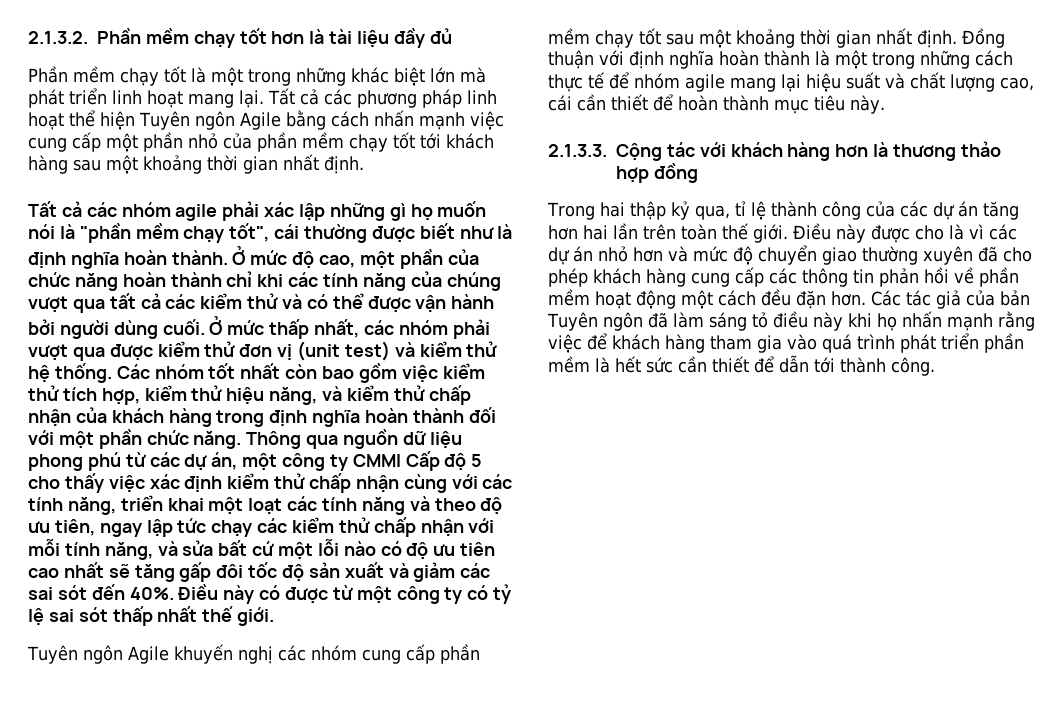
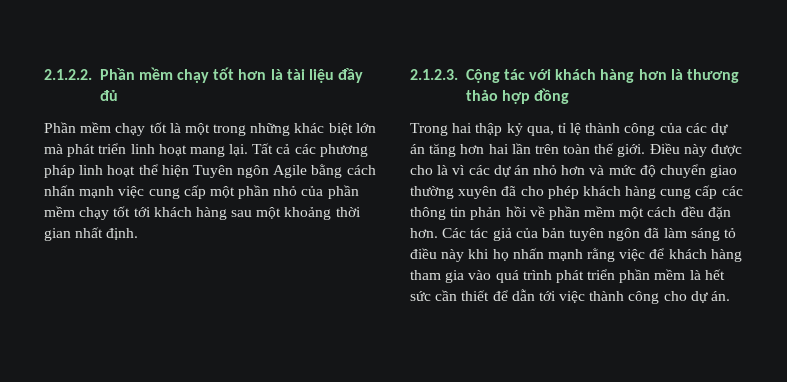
- 2.1.3.2. Phần mềm chạy tốt hơn là tài liệu đầy đủ
+ 2.1.2.2. Phần mềm chạy tốt hơn là tài liệu đầy đủ
- Tất cả các nhóm agile phải xác lập những gì họ muốn nói là "phần mềm chạy tốt", cái thường được biết như là định nghĩa hoàn thành. Ở mức độ cao, một phần của chức năng hoàn thành chỉ khi các tính năng của chúng vượt qua tất cả các kiểm thử và có thể được vận hành bởi người dùng cuối. Ở mức thấp nhất, các nhóm phải vượt qua được kiểm thử đơn vị (unit test) và kiểm thử hệ thống. Các nhóm tốt nhất còn bao gồm việc kiểm thử tích hợp, kiểm thử hiệu năng, và kiểm thử chấp nhận của khách hàng trong định nghĩa hoàn thành đối với một phần chức năng. Thông qua nguồn dữ liệu phong phú từ các dự án, một công ty CMMI Cấp độ 5 cho thấy việc xác định kiểm thử chấp nhận cùng với các tính năng, triển khai một loạt các tính năng và theo độ ưu tiên, ngay lập tức chạy các kiểm thử chấp nhận với mỗi tính năng, và sửa bất cứ một lỗi nào có độ ưu tiên cao nhất sẽ tăng gấp đôi tốc độ sản xuất và giảm các sai sót đến 40%. Điều này có được từ một công ty có tỷ lệ sai sót thấp nhất thế giới.
- Tuyên ngôn Agile khuyến nghị các nhóm cung cấp phần mềm chạy tốt sau một khoảng thời gian nhất định. Đồng thuận với định nghĩa hoàn thành là một trong những cách thực tế để nhóm agile mang lại hiệu suất và chất lượng cao, cái cần thiết để hoàn thành mục tiêu này.
- 2.1.3.3. Cộng tác với khách hàng hơn là thương thảo hợp đồng
+ 2.1.2.3. Cộng tác với khách hàng hơn là thương thảo hợp đồng
- Điều này được cho là vì các dự án nhỏ hơn và mức độ chuyển giao thường xuyên đã cho phép khách hàng cung cấp các thông tin phản hồi về phần mềm hoạt động một cách đều đặn hơn.
+ Điều này được cho là vì các dự án nhỏ hơn và mức độ chuyển giao thường xuyên đã cho phép khách hàng cung cấp các thông tin phản hồi về phần mềm một cách đều đặn hơn.
- Các tác giả của bản Tuyên ngôn đã làm sáng tỏ điều này khi họ nhấn mạnh rằng việc để khách hàng tham gia vào quá trình phát triển phần mềm là hết sức cần thiết để dẫn tới thành công.
+ Các tác giả của bản tuyên ngôn đã làm sáng tỏ điều này khi họ nhấn mạnh rằng việc để khách hàng tham gia vào quá trình phát triển phần mềm là hết sức cần thiết để dẫn tới việc thành công cho dự án.

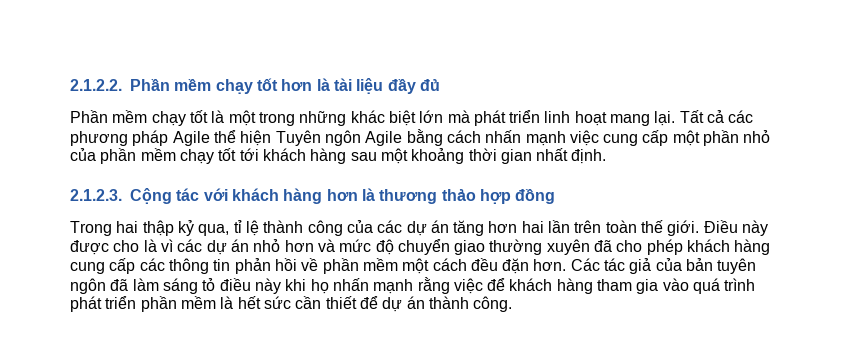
- Tất cả các phương pháp linh hoạt thể hiện Tuyên ngôn Agile bằng cách nhấn mạnh việc cung cấp một phần nhỏ của phần mềm chạy tốt tới khách hàng sau một khoảng thời gian nhất định.
+ Tất cả các phương pháp Agile thể hiện Tuyên ngôn Agile bằng cách nhấn mạnh việc cung cấp một phần nhỏ của phần mềm chạy tốt tới khách hàng sau một khoảng thời gian nhất định.
- Các tác giả của bản tuyên ngôn đã làm sáng tỏ điều này khi họ nhấn mạnh rằng việc để khách hàng tham gia vào quá trình phát triển phần mềm là hết sức cần thiết để dẫn tới việc thành công cho dự án.
+ Các tác giả của bản tuyên ngôn đã làm sáng tỏ điều này khi họ nhấn mạnh rằng việc để khách hàng tham gia vào quá trình phát triển phần mềm là hết sức cần thiết để dự án thành công.

